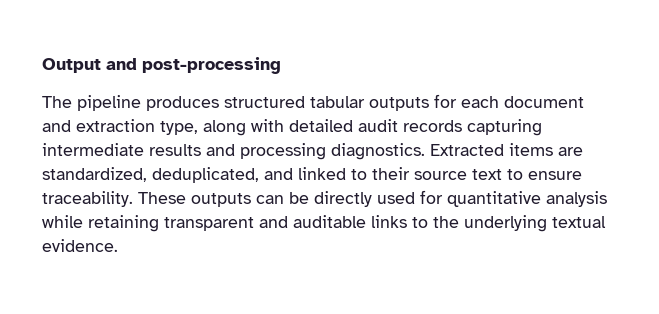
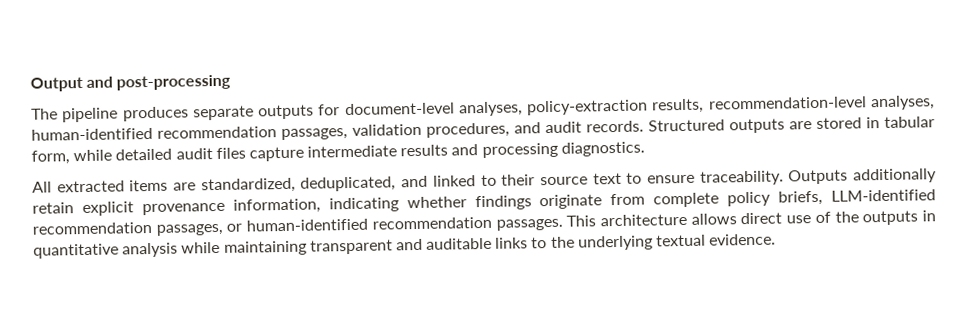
- The pipeline produces structured tabular outputs for each document and extraction type, along with detailed audit records capturing intermediate results and processing diagnostics. Extracted items are standardized, deduplicated, and linked to their source text to ensure traceability.
+ The pipeline produces separate outputs for document-level analyses, policy-extraction results, recommendation-level analyses, human-identified recommendation passages, validation procedures, and audit records. Structured outputs are stored in tabular form, while detailed audit files capture intermediate results and processing diagnostics.
+ All extracted items are standardized, deduplicated, and linked to their source text to ensure traceability.
- These outputs can be directly used for quantitative analysis while retaining transparent and auditable links to the underlying textual evidence.
+ Outputs additionally retain explicit provenance information, indicating whether findings originate from complete policy briefs, LLM-identified recommendation passages, or human-identified recommendation passages. This architecture allows direct use of the outputs in quantitative analysis while maintaining transparent and auditable links to the underlying textual evidence.

